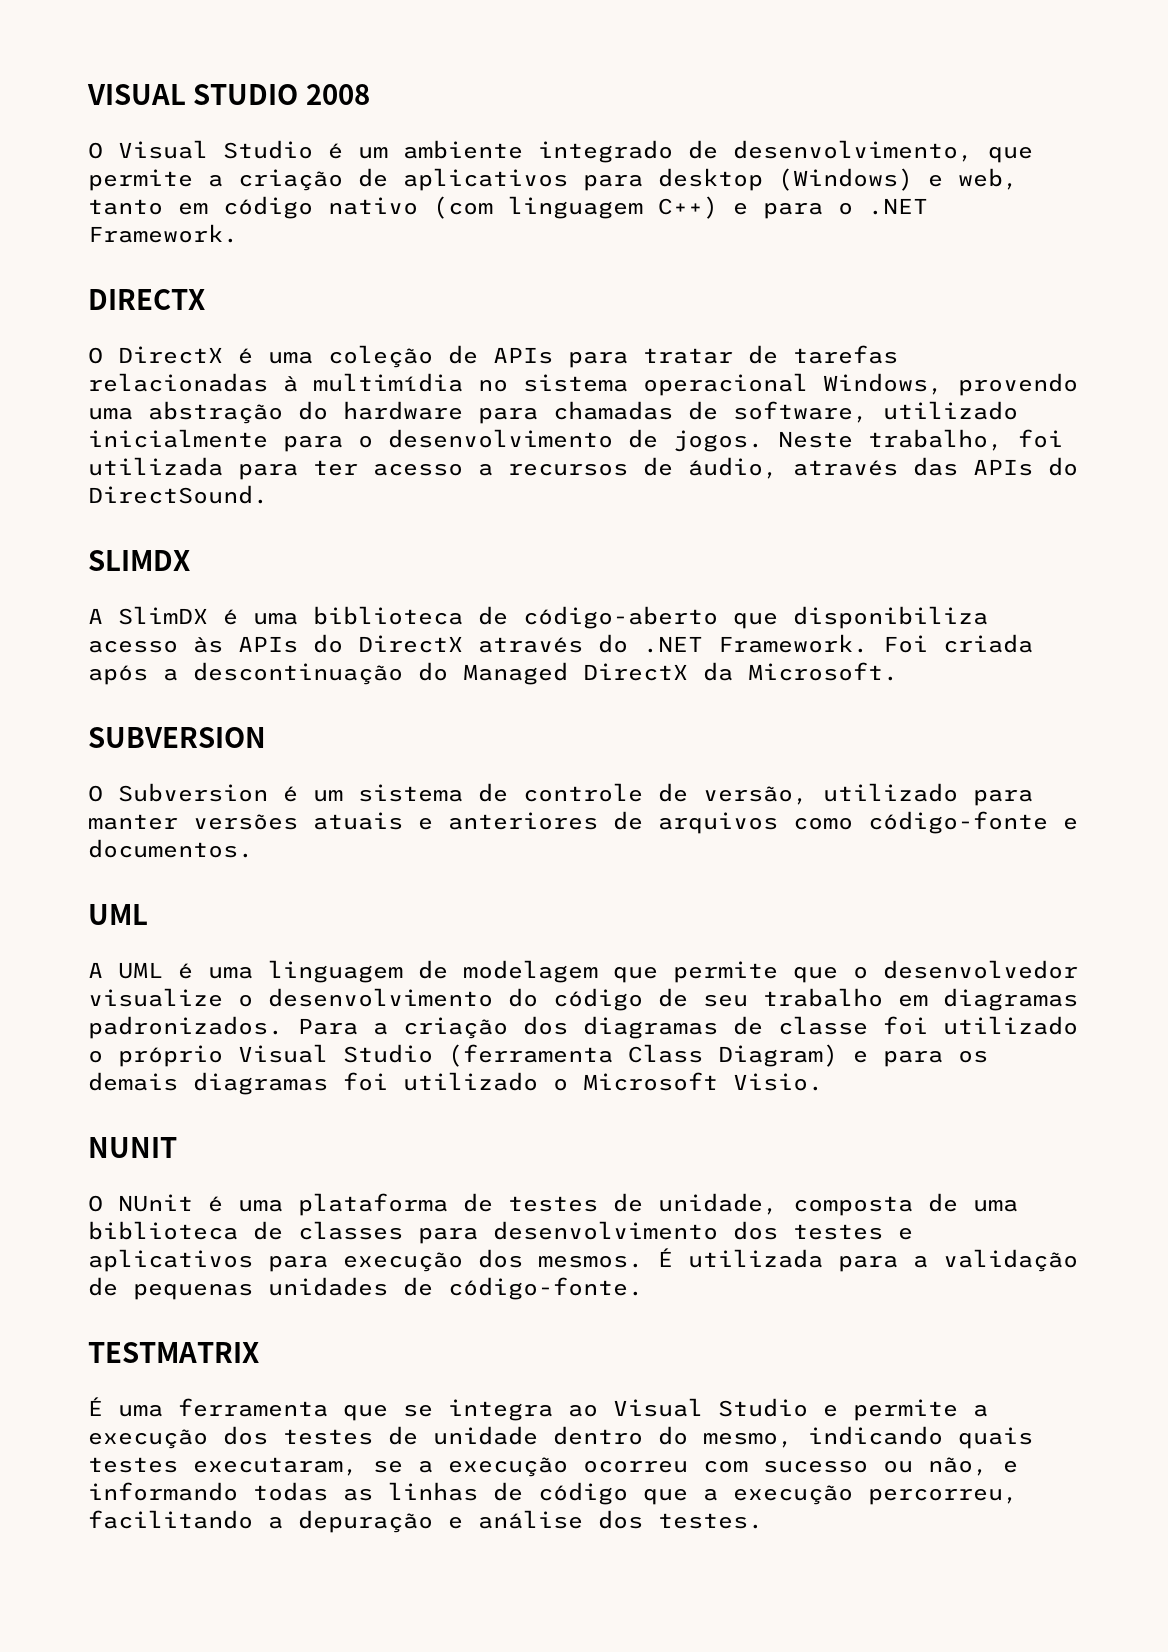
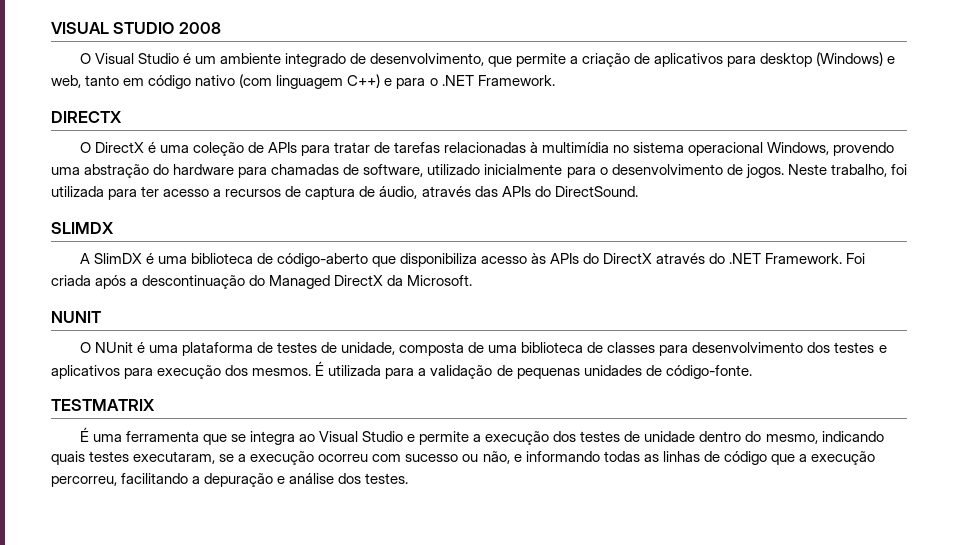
- Neste trabalho, foi utilizada para ter acesso a recursos de áudio, através das APIs do DirectSound.
+ Neste trabalho, foi utilizada para ter acesso a recursos de captura de áudio, através das APIs do DirectSound.
- SUBVERSION
- O Subversion é um sistema de controle de versão, utilizado para manter versões atuais e anteriores de arquivos como código-fonte e documentos.
- UML
- A UML é uma linguagem de modelagem que permite que o desenvolvedor visualize o desenvolvimento do código de seu trabalho em diagramas padronizados. Para a criação dos diagramas de classe foi utilizado o próprio Visual Studio (ferramenta Class Diagram) e para os demais diagramas foi utilizado o Microsoft Visio.

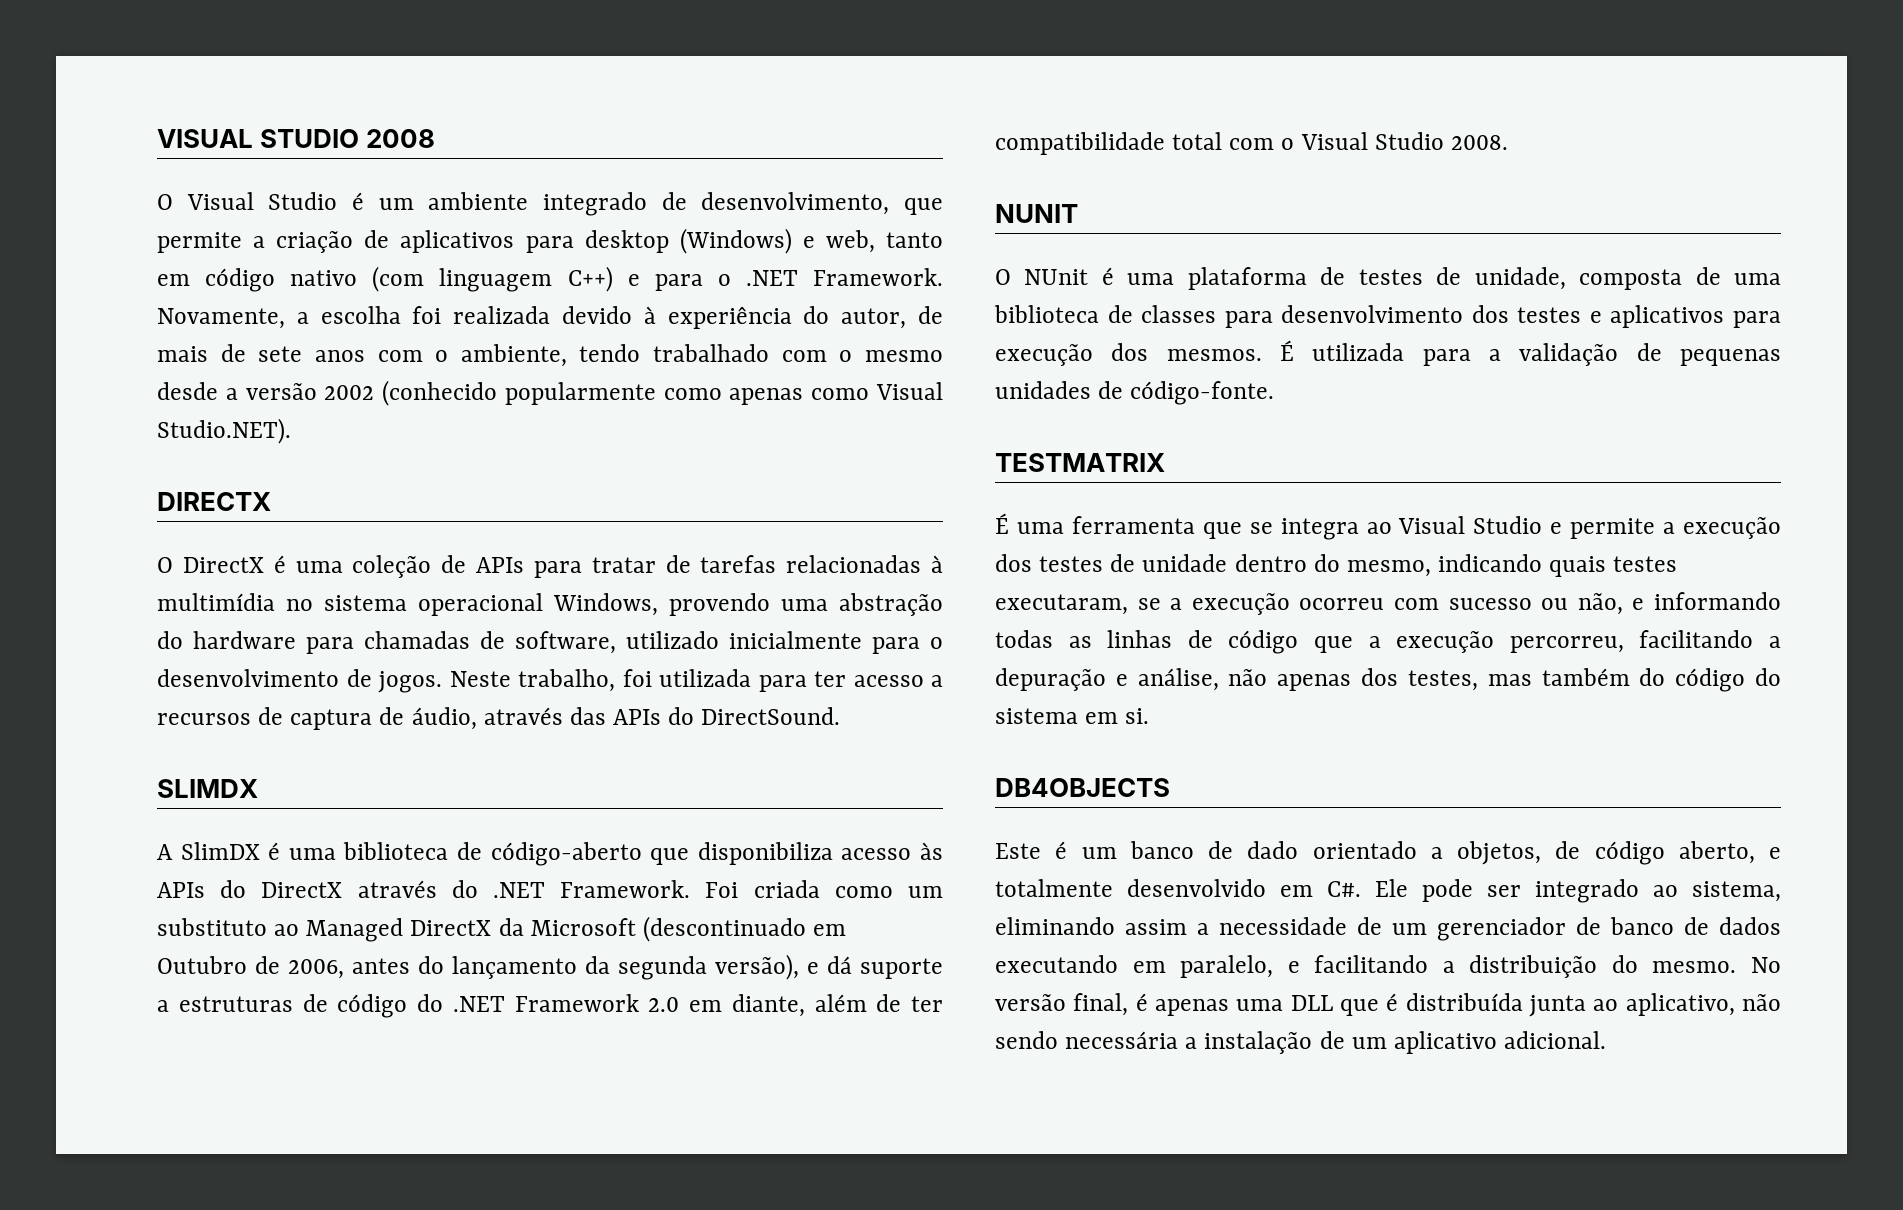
+ Novamente, a escolha foi realizada devido à experiência do autor, de mais de sete anos com o ambiente, tendo trabalhado com o mesmo desde a versão 2002 (conhecido popularmente como apenas como Visual Studio.NET).
- Foi criada após a descontinuação do Managed DirectX da Microsoft.
+ Foi criada como um substituto ao Managed DirectX da Microsoft (descontinuado em Outubro de 2006, antes do lançamento da segunda versão), e dá suporte a estruturas de código do .NET Framework 2.0 em diante, além de ter compatibilidade total com o Visual Studio 2008.
- É uma ferramenta que se integra ao Visual Studio e permite a execução dos testes de unidade dentro do mesmo, indicando quais testes executaram, se a execução ocorreu com sucesso ou não, e informando todas as linhas de código que a execução percorreu, facilitando a depuração e análise dos testes.
+ É uma ferramenta que se integra ao Visual Studio e permite a execução dos testes de unidade dentro do mesmo, indicando quais testes executaram, se a execução ocorreu com sucesso ou não, e informando todas as linhas de código que a execução percorreu, facilitando a depuração e análise, não apenas dos testes, mas também do código do sistema em si.
+ DB4OBJECTS
+ Este é um banco de dado orientado a objetos, de código aberto, e totalmente desenvolvido em C#. Ele pode ser integrado ao sistema, eliminando assim a necessidade de um gerenciador de banco de dados executando em paralelo, e facilitando a distribuição do mesmo. No versão final, é apenas uma DLL que é distribuída junta ao aplicativo, não sendo necessária a instalação de um aplicativo adicional.

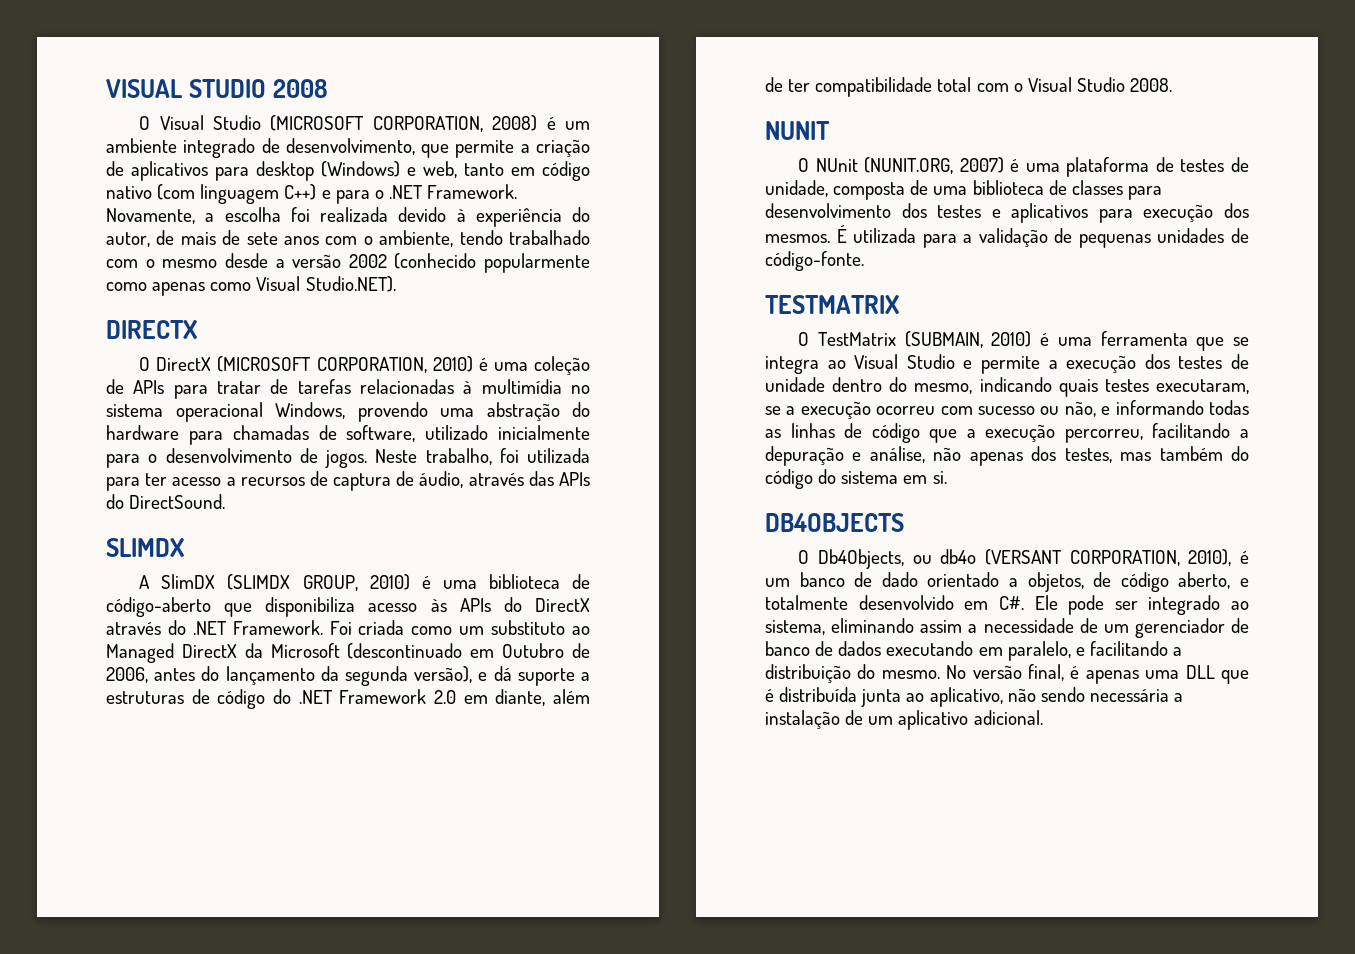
- O Visual Studio é um ambiente integrado de desenvolvimento, que permite a criação de aplicativos para desktop (Windows) e web, tanto em código nativo (com linguagem C++) e para o .NET Framework.
+ O Visual Studio (MICROSOFT CORPORATION, 2008) é um ambiente integrado de desenvolvimento, que permite a criação de aplicativos para desktop (Windows) e web, tanto em código nativo (com linguagem C++) e para o .NET Framework.
- O DirectX é uma coleção de APIs para tratar de tarefas relacionadas à multimídia no sistema operacional Windows, provendo uma abstração do hardware para chamadas de software, utilizado inicialmente para o desenvolvimento de jogos.
+ O DirectX (MICROSOFT CORPORATION, 2010) é uma coleção de APIs para tratar de tarefas relacionadas à multimídia no sistema operacional Windows, provendo uma abstração do hardware para chamadas de software, utilizado inicialmente para o desenvolvimento de jogos.
- A SlimDX é uma biblioteca de código-aberto que disponibiliza acesso às APIs do DirectX através do .NET Framework.
+ A SlimDX (SLIMDX GROUP, 2010) é uma biblioteca de código-aberto que disponibiliza acesso às APIs do DirectX através do .NET Framework.
- O NUnit é uma plataforma de testes de unidade, composta de uma biblioteca de classes para desenvolvimento dos testes e aplicativos para execução dos mesmos.
+ O NUnit (NUNIT.ORG, 2007) é uma plataforma de testes de unidade, composta de uma biblioteca de classes para desenvolvimento dos testes e aplicativos para execução dos mesmos.
- É uma ferramenta que se integra ao Visual Studio e permite a execução dos testes de unidade dentro do mesmo, indicando quais testes executaram, se a execução ocorreu com sucesso ou não, e informando todas as linhas de código que a execução percorreu, facilitando a depuração e análise, não apenas dos testes, mas também do código do sistema em si.
+ O TestMatrix (SUBMAIN, 2010) é uma ferramenta que se integra ao Visual Studio e permite a execução dos testes de unidade dentro do mesmo, indicando quais testes executaram, se a execução ocorreu com sucesso ou não, e informando todas as linhas de código que a execução percorreu, facilitando a depuração e análise, não apenas dos testes, mas também do código do sistema em si.
- Este é um banco de dado orientado a objetos, de código aberto, e totalmente desenvolvido em C#. Ele pode ser integrado ao sistema, eliminando assim a necessidade de um gerenciador de banco de dados executando em paralelo, e facilitando a distribuição do mesmo.
+ O Db4Objects, ou db4o (VERSANT CORPORATION, 2010), é um banco de dado orientado a objetos, de código aberto, e totalmente desenvolvido em C#. Ele pode ser integrado ao sistema, eliminando assim a necessidade de um gerenciador de banco de dados executando em paralelo, e facilitando a distribuição do mesmo.

